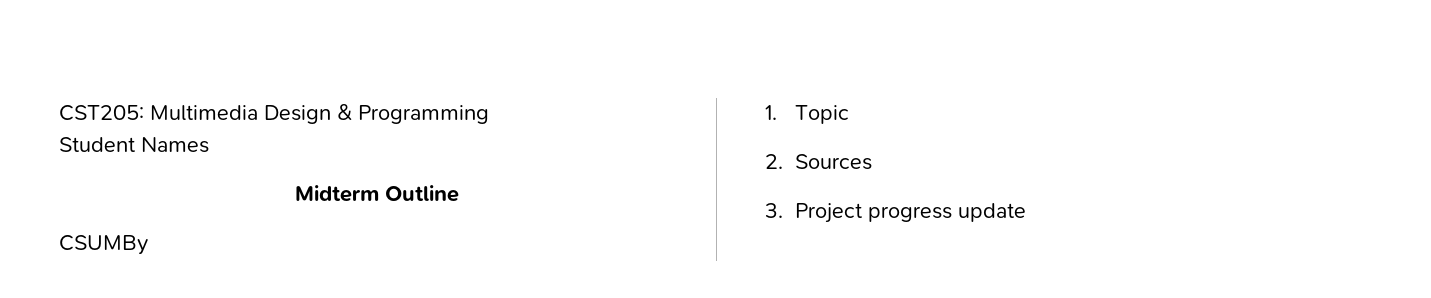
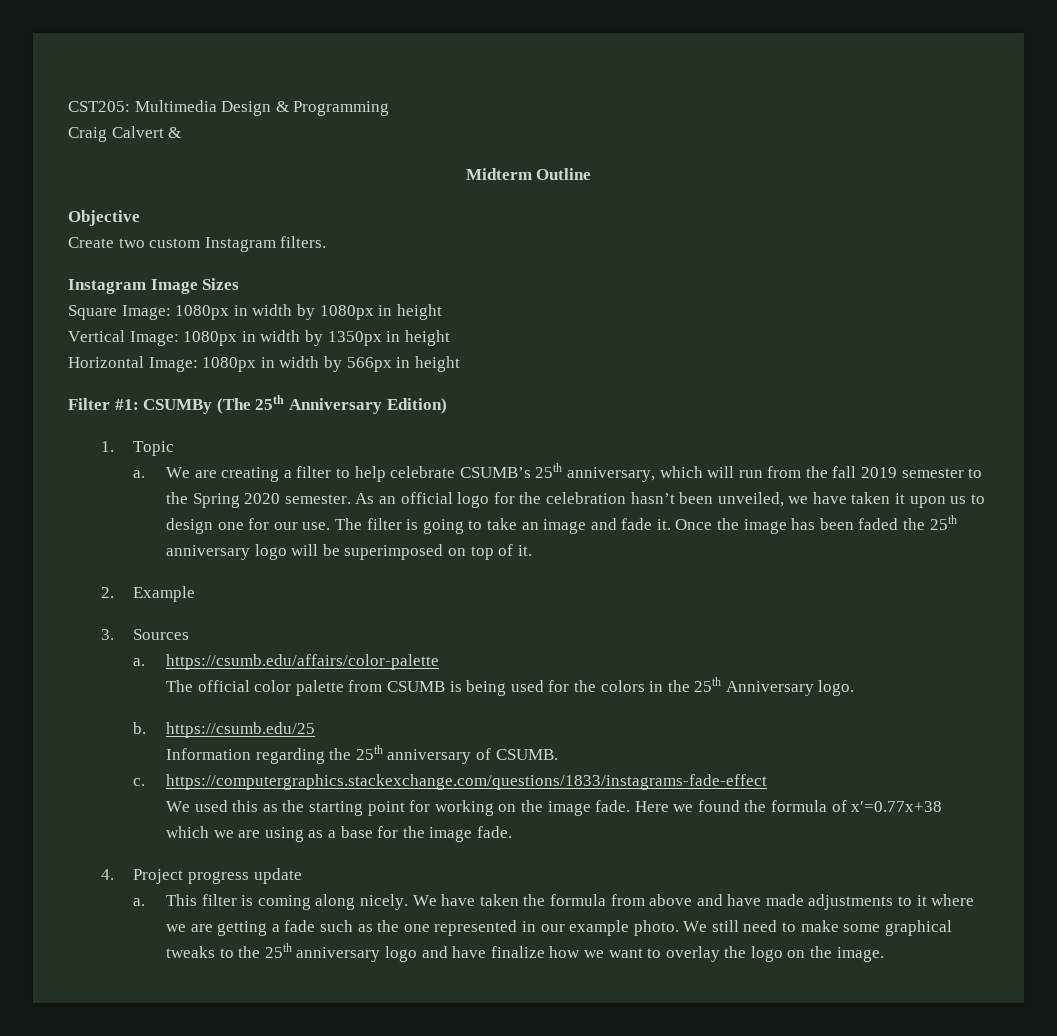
- Student Names
+ Craig Calvert &
- CSUMBy
+ Objective
+ Create two custom Instagram filters.
+ Instagram Image Sizes
+ Square Image: 1080px in width by 1080px in height
+ Vertical Image: 1080px in width by 1350px in height
+ Horizontal Image: 1080px in width by 566px in height
+ Filter #1: CSUMBy (The 25th Anniversary Edition)
  1. Topic
- 2. Sources
- 3. Project progress update
+ a. We are creating a filter to help celebrate CSUMB’s 25th anniversary, which will run from the fall 2019 semester to the Spring 2020 semester. As an official logo for the celebration hasn’t been unveiled, we have taken it upon us to design one for our use. The filter is going to take an image and fade it. Once the image has been faded the 25th anniversary logo will be superimposed on top of it.
+ 2. Example
+ 3. Sources
+ a. https://csumb.edu/affairs/color-palette
+ The official color palette from CSUMB is being used for the colors in the 25th Anniversary logo.
+ b. https://csumb.edu/25
+ Information regarding the 25th anniversary of CSUMB.
+ c. https://computergraphics.stackexchange.com/questions/1833/instagrams-fade-effect
+ We used this as the starting point for working on the image fade. Here we found the formula of x′=0.77x+38 which we are using as a base for the image fade.
+ 4. Project progress update
+ a. This filter is coming along nicely. We have taken the formula from above and have made adjustments to it where we are getting a fade such as the one represented in our example photo. We still need to make some graphical tweaks to the 25th anniversary logo and have finalize how we want to overlay the logo on the image.

